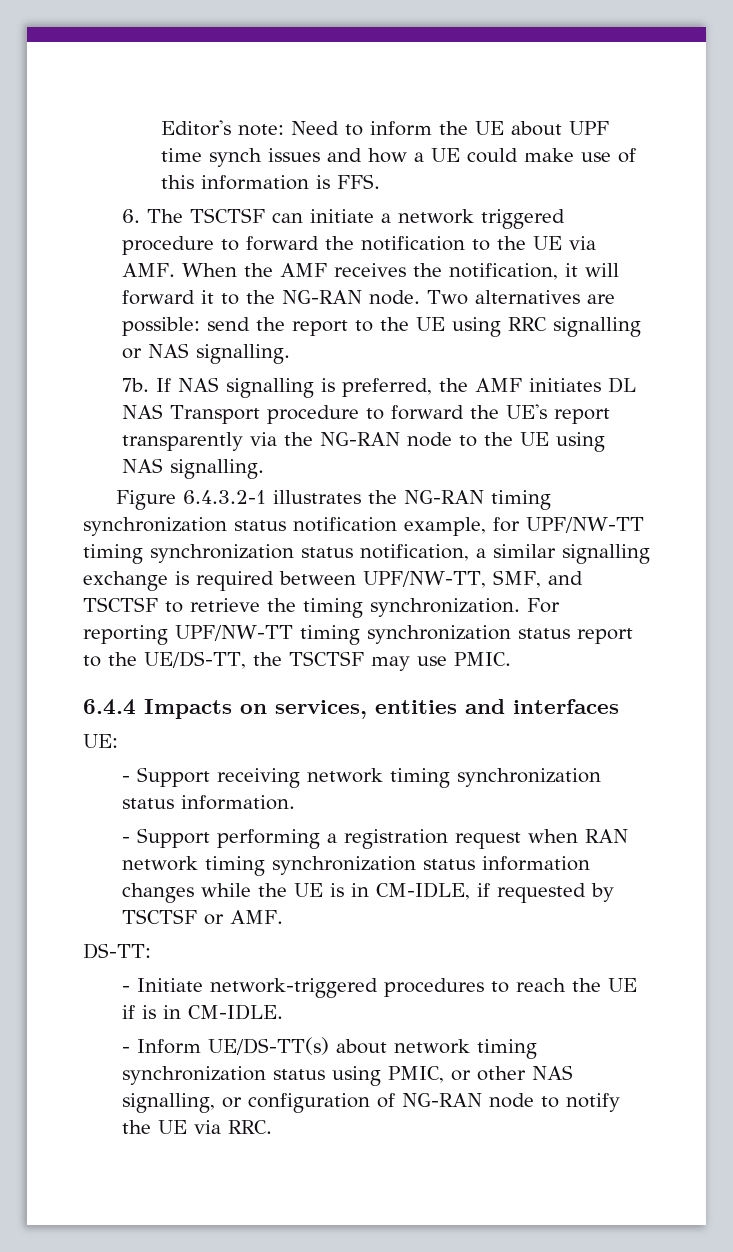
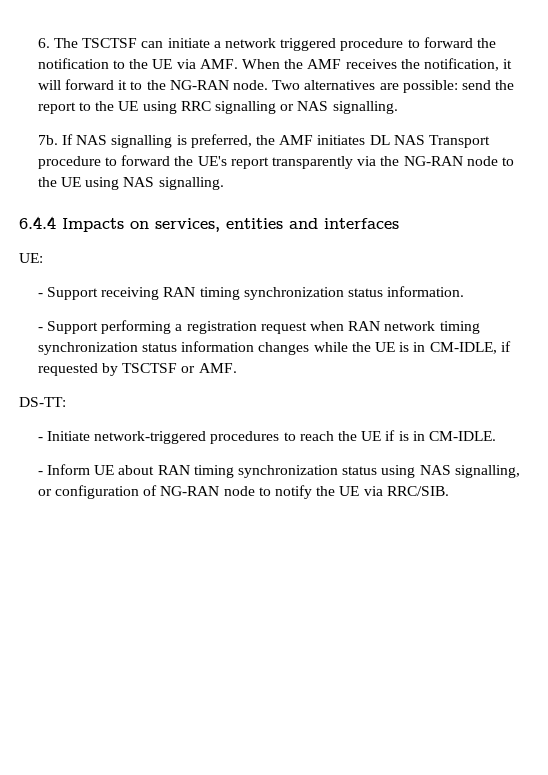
- Editor's note: Need to inform the UE about UPF time synch issues and how a UE could make use of this information is FFS.
- Figure 6.4.3.2-1 illustrates the NG-RAN timing synchronization status notification example, for UPF/NW-TT timing synchronization status notification, a similar signalling exchange is required between UPF/NW-TT, SMF, and TSCTSF to retrieve the timing synchronization. For reporting UPF/NW-TT timing synchronization status report to the UE/DS-TT, the TSCTSF may use PMIC.
- - Support receiving network timing synchronization status information.
+ - Support receiving RAN timing synchronization status information.
- - Inform UE/DS-TT(s) about network timing synchronization status using PMIC, or other NAS signalling, or configuration of NG-RAN node to notify the UE via RRC.
+ - Inform UE about RAN timing synchronization status using NAS signalling, or configuration of NG-RAN node to notify the UE via RRC/SIB.

